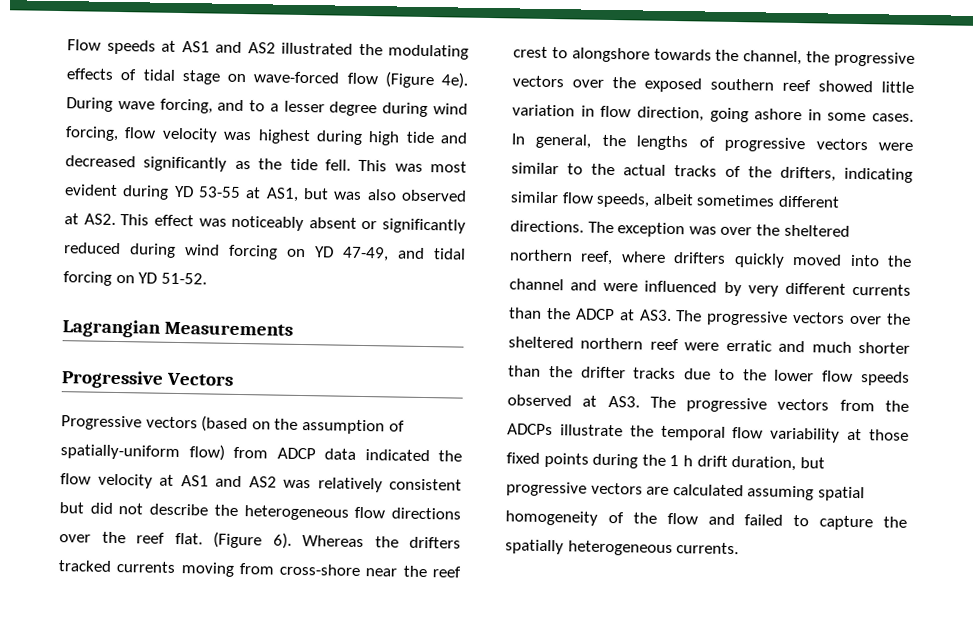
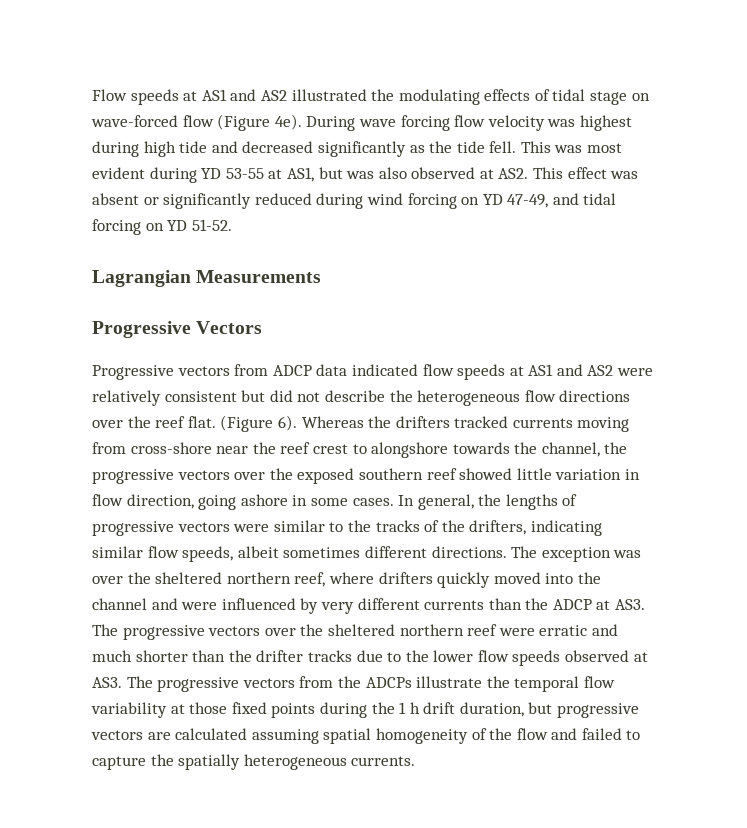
- During wave forcing, and to a lesser degree during wind forcing, flow velocity was highest during high tide and decreased significantly as the tide fell.
+ During wave forcing flow velocity was highest during high tide and decreased significantly as the tide fell.
- This was most evident during YD 53-55 at AS1, but was also observed at AS2. This effect was noticeably absent or significantly reduced during wind forcing on YD 47-49, and tidal forcing on YD 51-52.
+ This was most evident during YD 53-55 at AS1, but was also observed at AS2. This effect was absent or significantly reduced during wind forcing on YD 47-49, and tidal forcing on YD 51-52.
- Progressive vectors (based on the assumption of spatially-uniform flow) from ADCP data indicated the flow velocity at AS1 and AS2 was relatively consistent but did not describe the heterogeneous flow directions over the reef flat.
+ Progressive vectors from ADCP data indicated flow speeds at AS1 and AS2 were relatively consistent but did not describe the heterogeneous flow directions over the reef flat.
- In general, the lengths of progressive vectors were similar to the actual tracks of the drifters, indicating similar flow speeds, albeit sometimes different directions.
+ In general, the lengths of progressive vectors were similar to the tracks of the drifters, indicating similar flow speeds, albeit sometimes different directions.

